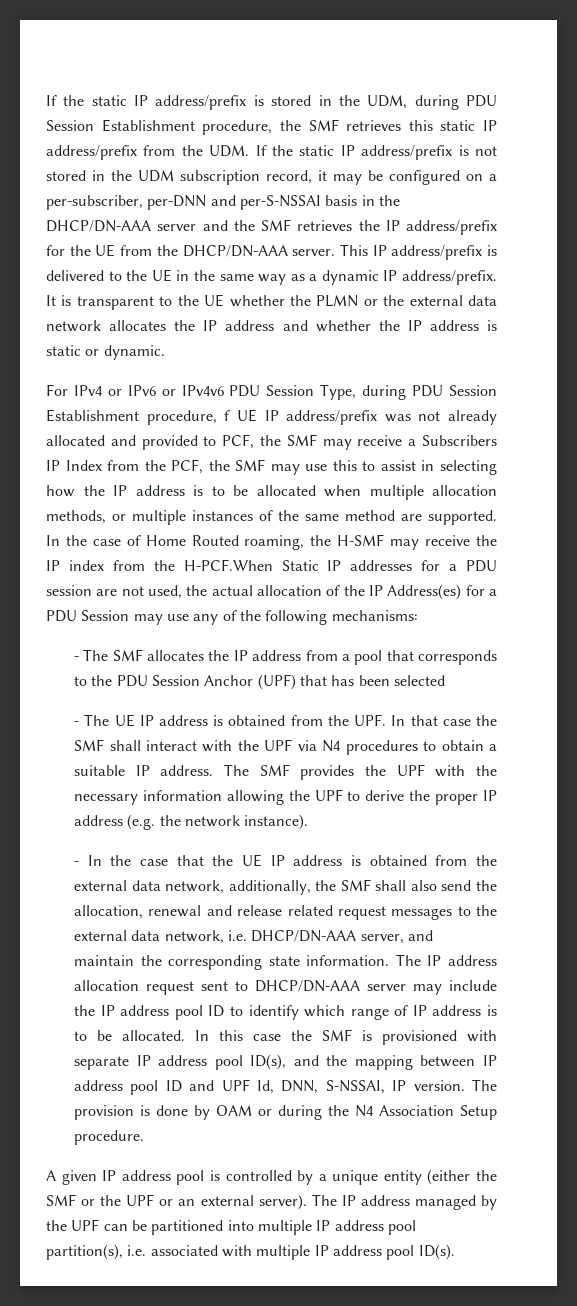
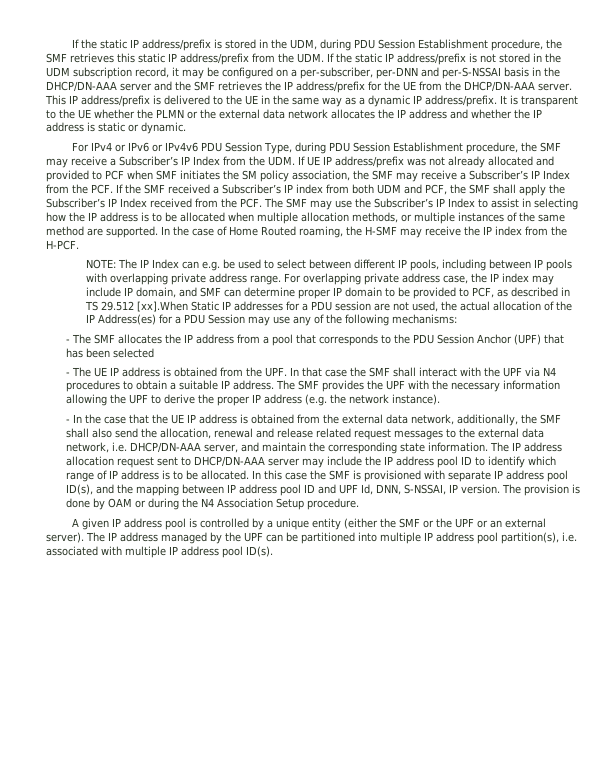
- For IPv4 or IPv6 or IPv4v6 PDU Session Type, during PDU Session Establishment procedure, f UE IP address/prefix was not already allocated and provided to PCF, the SMF may receive a Subscribers IP Index from the PCF, the SMF may use this to assist in selecting how the IP address is to be allocated when multiple allocation methods, or multiple instances of the same method are supported.
+ For IPv4 or IPv6 or IPv4v6 PDU Session Type, during PDU Session Establishment procedure, the SMF may receive a Subscriber’s IP Index from the UDM. If UE IP address/prefix was not already allocated and provided to PCF when SMF initiates the SM policy association, the SMF may receive a Subscriber’s IP Index from the PCF. If the SMF received a Subscriber’s IP index from both UDM and PCF, the SMF shall apply the Subscriber’s IP Index received from the PCF. The SMF may use the Subscriber’s IP Index to assist in selecting how the IP address is to be allocated when multiple allocation methods, or multiple instances of the same method are supported.
- In the case of Home Routed roaming, the H-SMF may receive the IP index from the H-PCF.When Static IP addresses for a PDU session are not used, the actual allocation of the IP Address(es) for a PDU Session may use any of the following mechanisms:
+ In the case of Home Routed roaming, the H-SMF may receive the IP index from the H-PCF.
+ NOTE: The IP Index can e.g. be used to select between different IP pools, including between IP pools with overlapping private address range. For overlapping private address case, the IP index may include IP domain, and SMF can determine proper IP domain to be provided to PCF, as described in TS 29.512 [xx].When Static IP addresses for a PDU session are not used, the actual allocation of the IP Address(es) for a PDU Session may use any of the following mechanisms:

